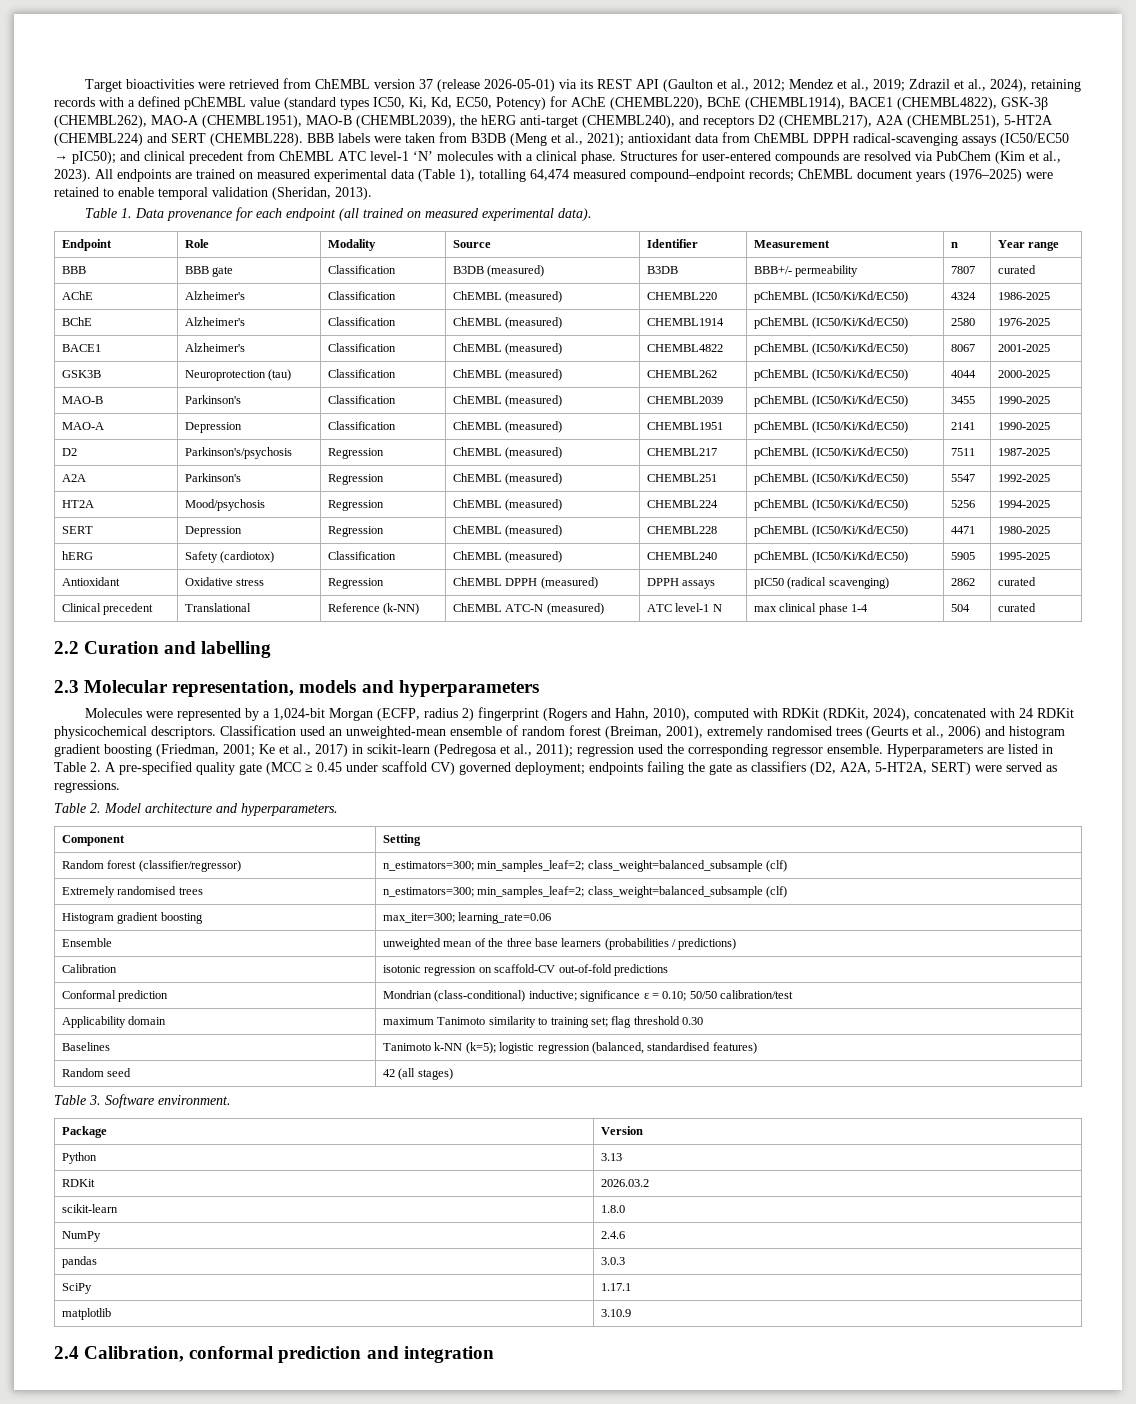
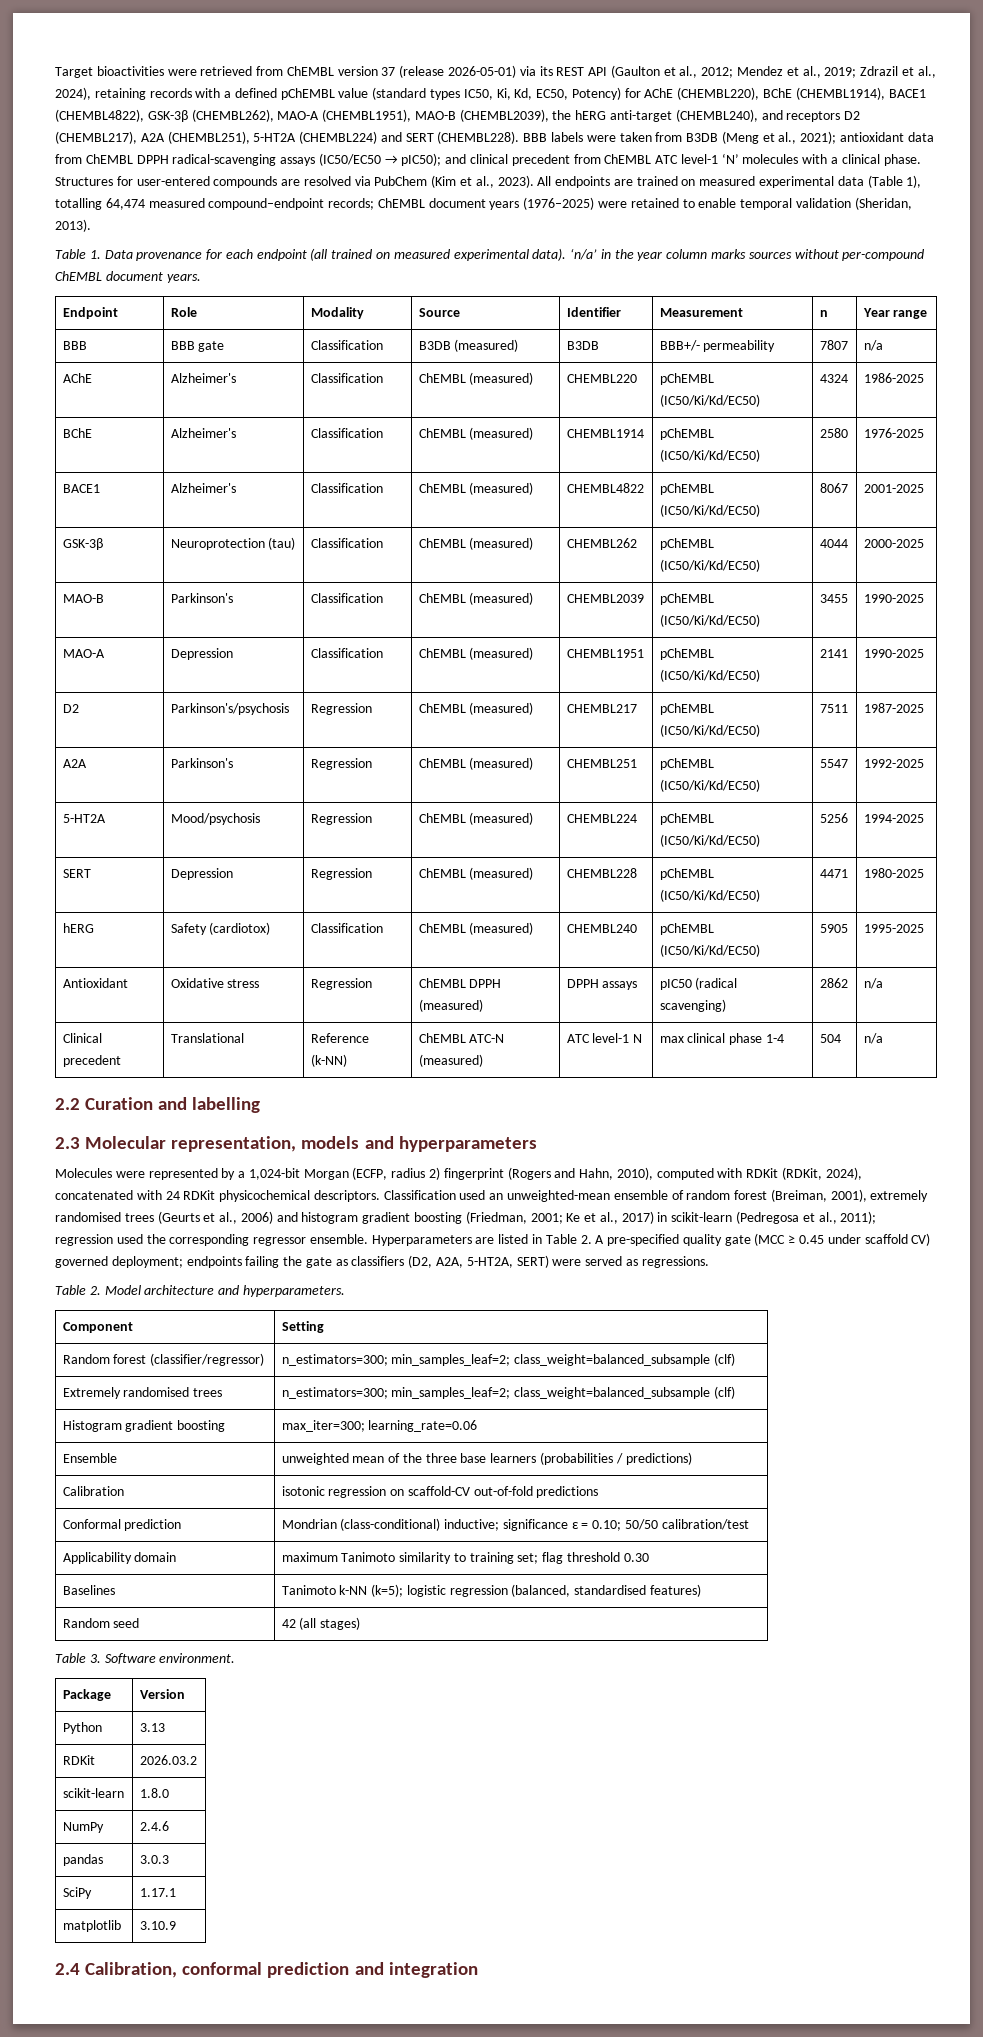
+ ‘n/a’ in the year column marks sources without per-compound ChEMBL document years.
- BBB | BBB gate | Classification | B3DB (measured) | B3DB | BBB+/- permeability | 7807 | curated
+ BBB | BBB gate | Classification | B3DB (measured) | B3DB | BBB+/- permeability | 7807 | n/a
- GSK3B | Neuroprotection (tau) | Classification | ChEMBL (measured) | CHEMBL262 | pChEMBL (IC50/Ki/Kd/EC50) | 4044 | 2000-2025
+ GSK-3β | Neuroprotection (tau) | Classification | ChEMBL (measured) | CHEMBL262 | pChEMBL (IC50/Ki/Kd/EC50) | 4044 | 2000-2025
- HT2A | Mood/psychosis | Regression | ChEMBL (measured) | CHEMBL224 | pChEMBL (IC50/Ki/Kd/EC50) | 5256 | 1994-2025
+ 5-HT2A | Mood/psychosis | Regression | ChEMBL (measured) | CHEMBL224 | pChEMBL (IC50/Ki/Kd/EC50) | 5256 | 1994-2025
- Antioxidant | Oxidative stress | Regression | ChEMBL DPPH (measured) | DPPH assays | pIC50 (radical scavenging) | 2862 | curated
+ Antioxidant | Oxidative stress | Regression | ChEMBL DPPH (measured) | DPPH assays | pIC50 (radical scavenging) | 2862 | n/a
- Clinical precedent | Translational | Reference (k-NN) | ChEMBL ATC-N (measured) | ATC level-1 N | max clinical phase 1-4 | 504 | curated
+ Clinical precedent | Translational | Reference (k-NN) | ChEMBL ATC-N (measured) | ATC level-1 N | max clinical phase 1-4 | 504 | n/a

